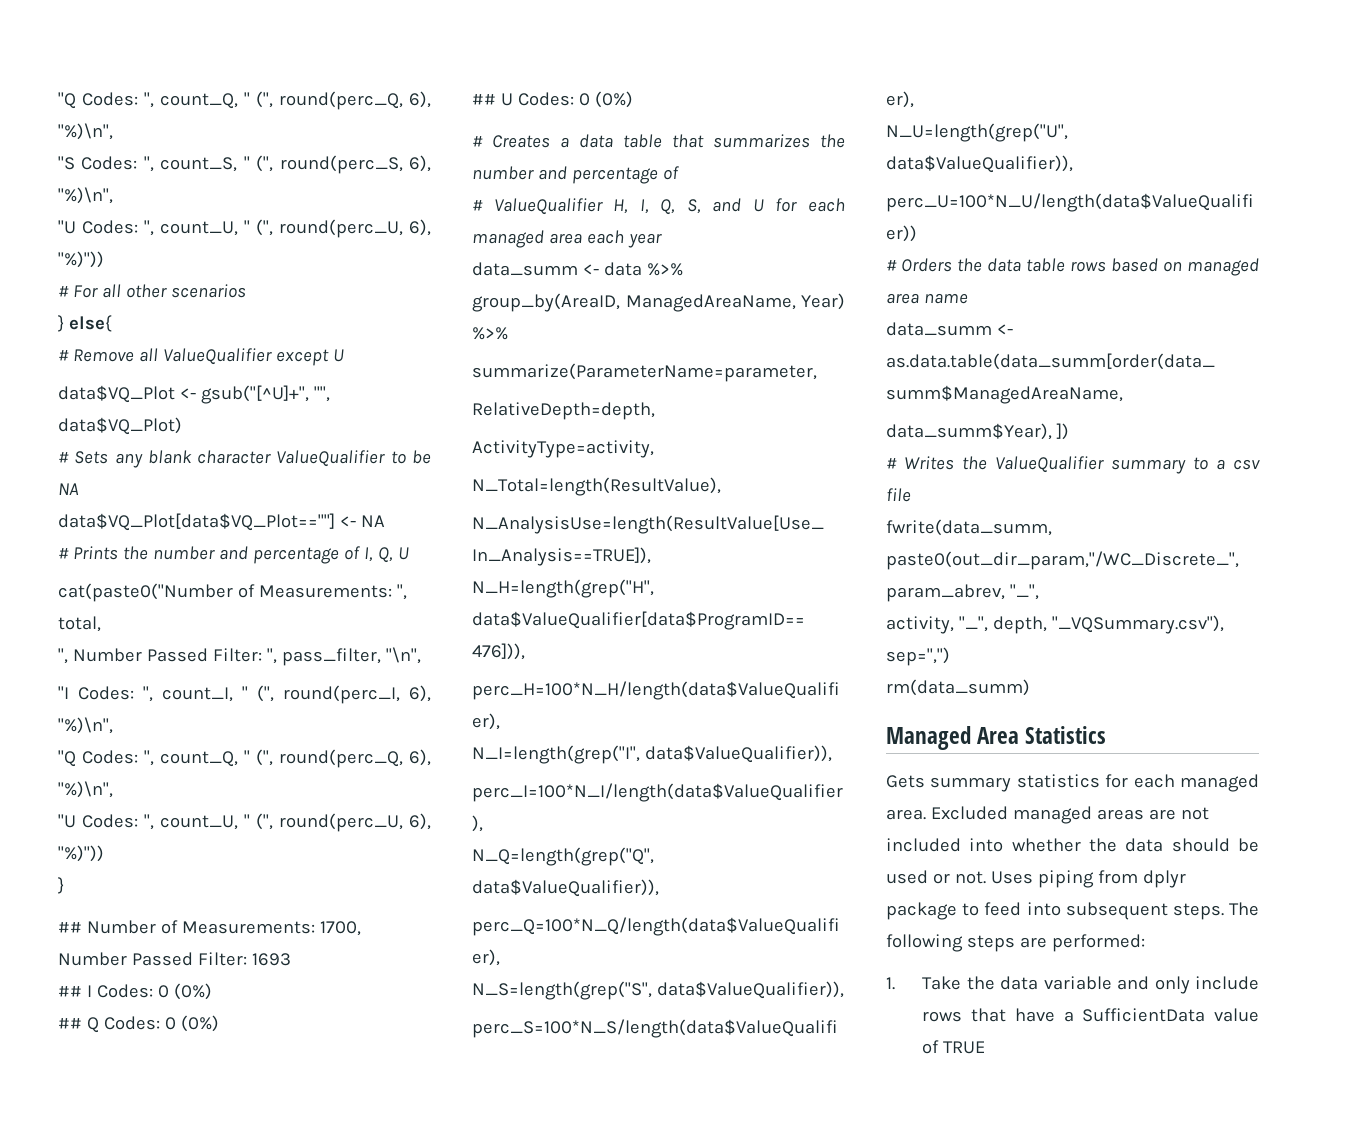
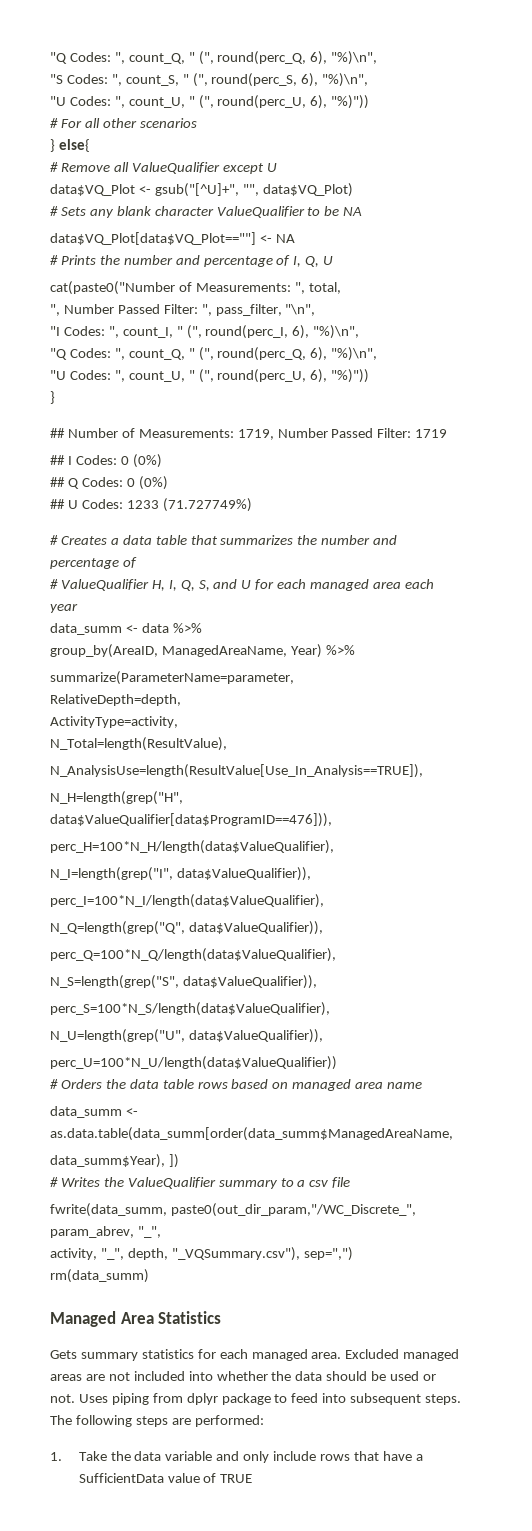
- ## Number of Measurements: 1700, Number Passed Filter: 1693
+ ## Number of Measurements: 1719, Number Passed Filter: 1719
- ## U Codes: 0 (0%)
+ ## U Codes: 1233 (71.727749%)

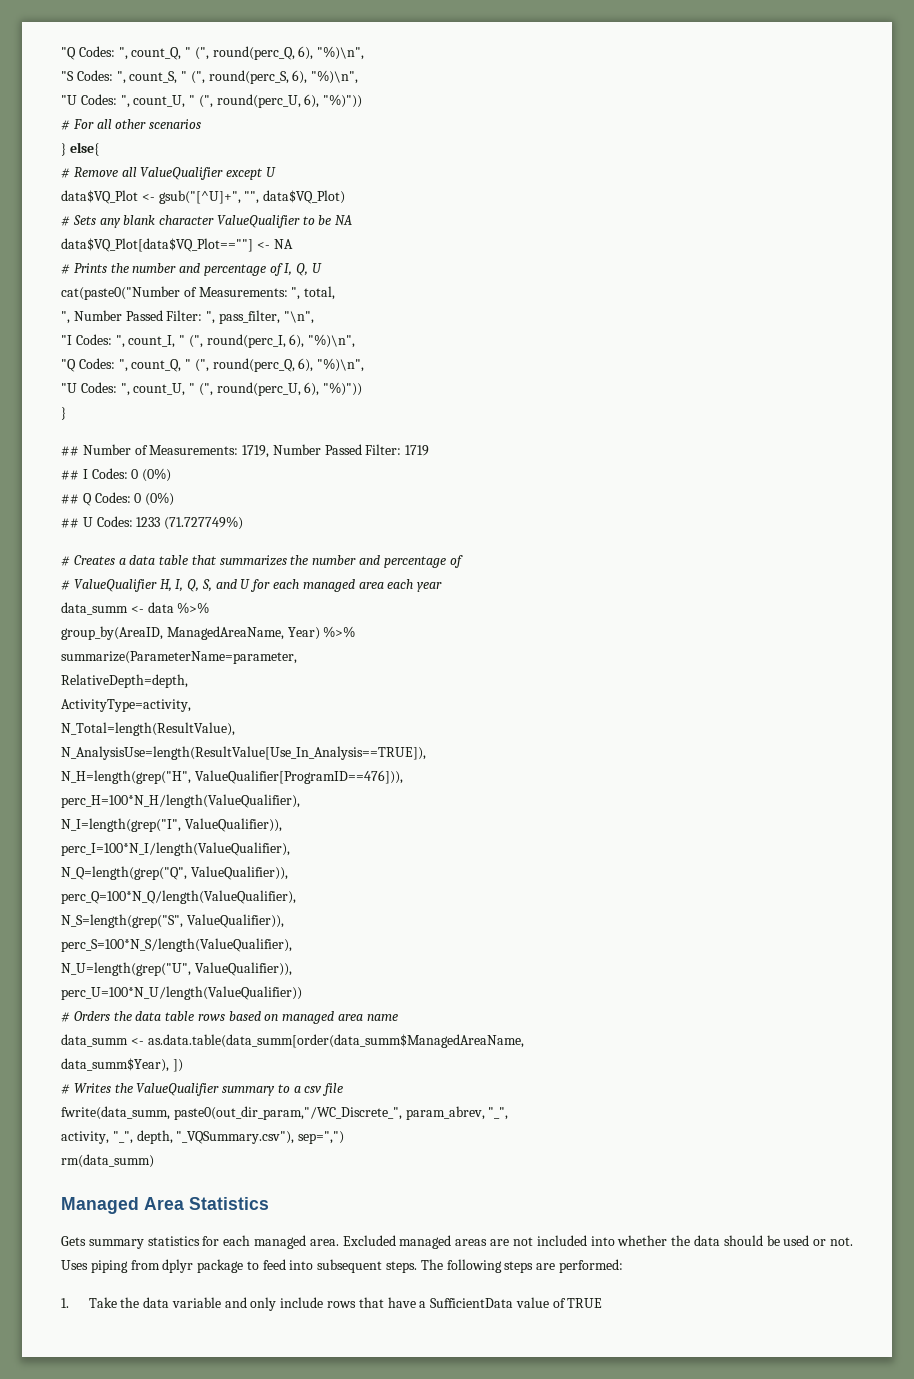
- N_H=length(grep("H", data$ValueQualifier[data$ProgramID==476])),
- perc_H=100*N_H/length(data$ValueQualifier),
+ N_H=length(grep("H", ValueQualifier[ProgramID==476])),
+ perc_H=100*N_H/length(ValueQualifier),
- N_I=length(grep("I", data$ValueQualifier)),
- perc_I=100*N_I/length(data$ValueQualifier),
+ N_I=length(grep("I", ValueQualifier)),
+ perc_I=100*N_I/length(ValueQualifier),
- N_Q=length(grep("Q", data$ValueQualifier)),
- perc_Q=100*N_Q/length(data$ValueQualifier),
+ N_Q=length(grep("Q", ValueQualifier)),
+ perc_Q=100*N_Q/length(ValueQualifier),
- N_S=length(grep("S", data$ValueQualifier)),
- perc_S=100*N_S/length(data$ValueQualifier),
+ N_S=length(grep("S", ValueQualifier)),
+ perc_S=100*N_S/length(ValueQualifier),
- N_U=length(grep("U", data$ValueQualifier)),
- perc_U=100*N_U/length(data$ValueQualifier))
+ N_U=length(grep("U", ValueQualifier)),
+ perc_U=100*N_U/length(ValueQualifier))

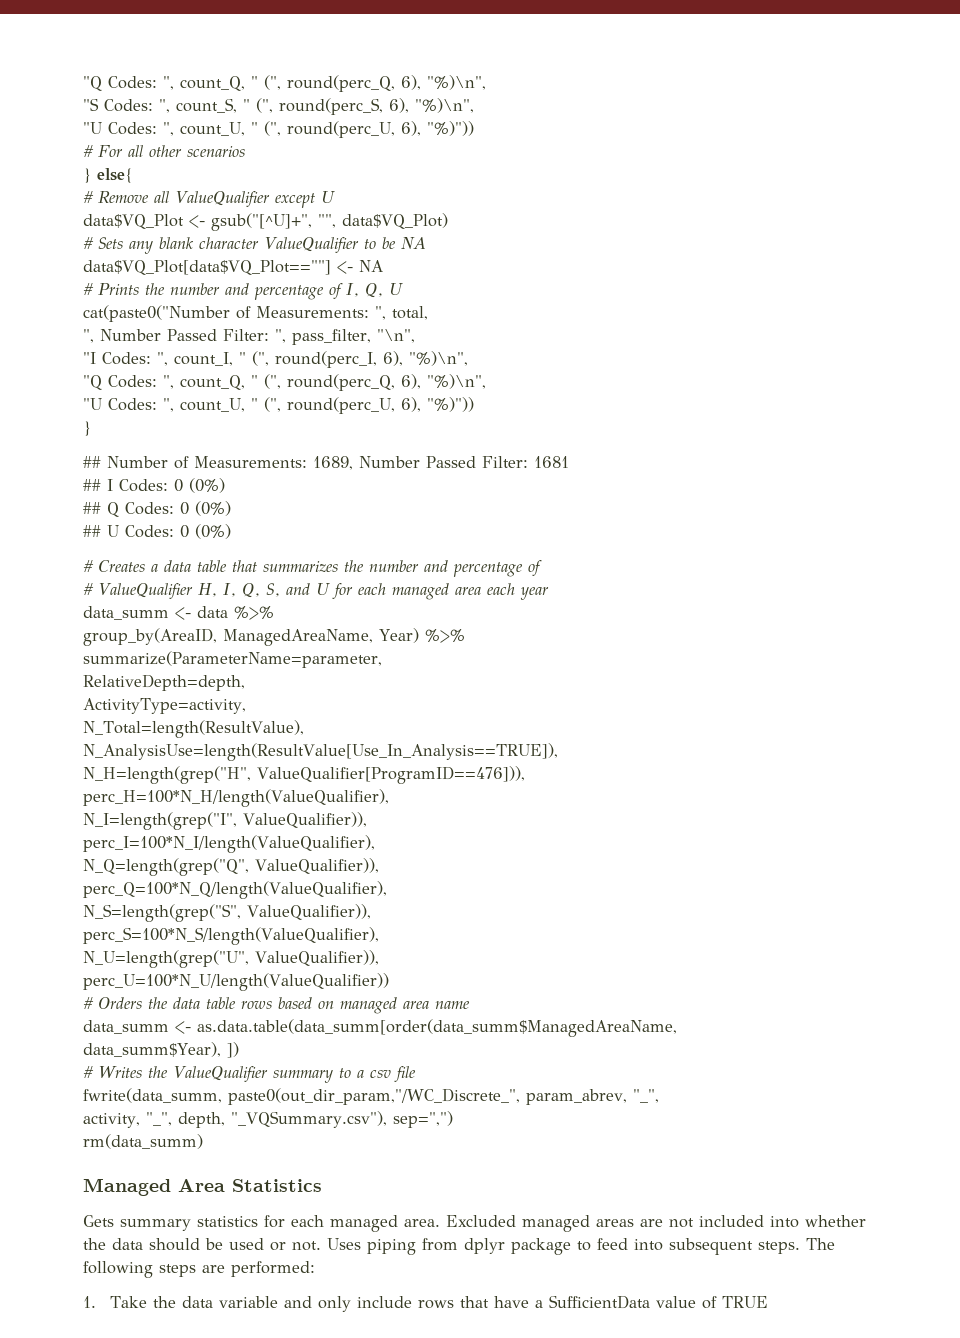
- ## Number of Measurements: 1719, Number Passed Filter: 1719
+ ## Number of Measurements: 1689, Number Passed Filter: 1681
- ## U Codes: 1233 (71.727749%)
+ ## U Codes: 0 (0%)

